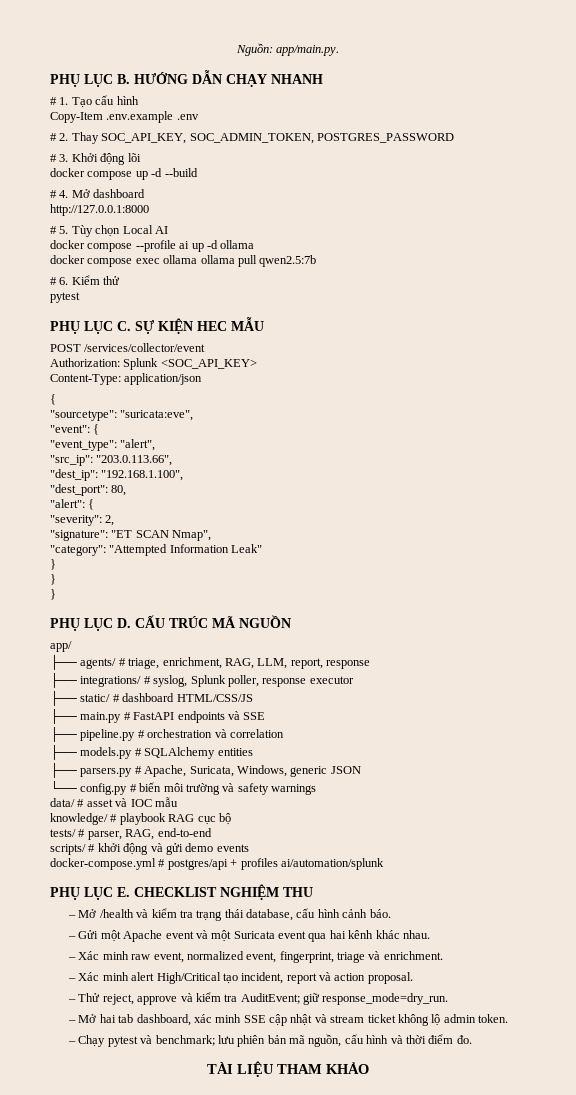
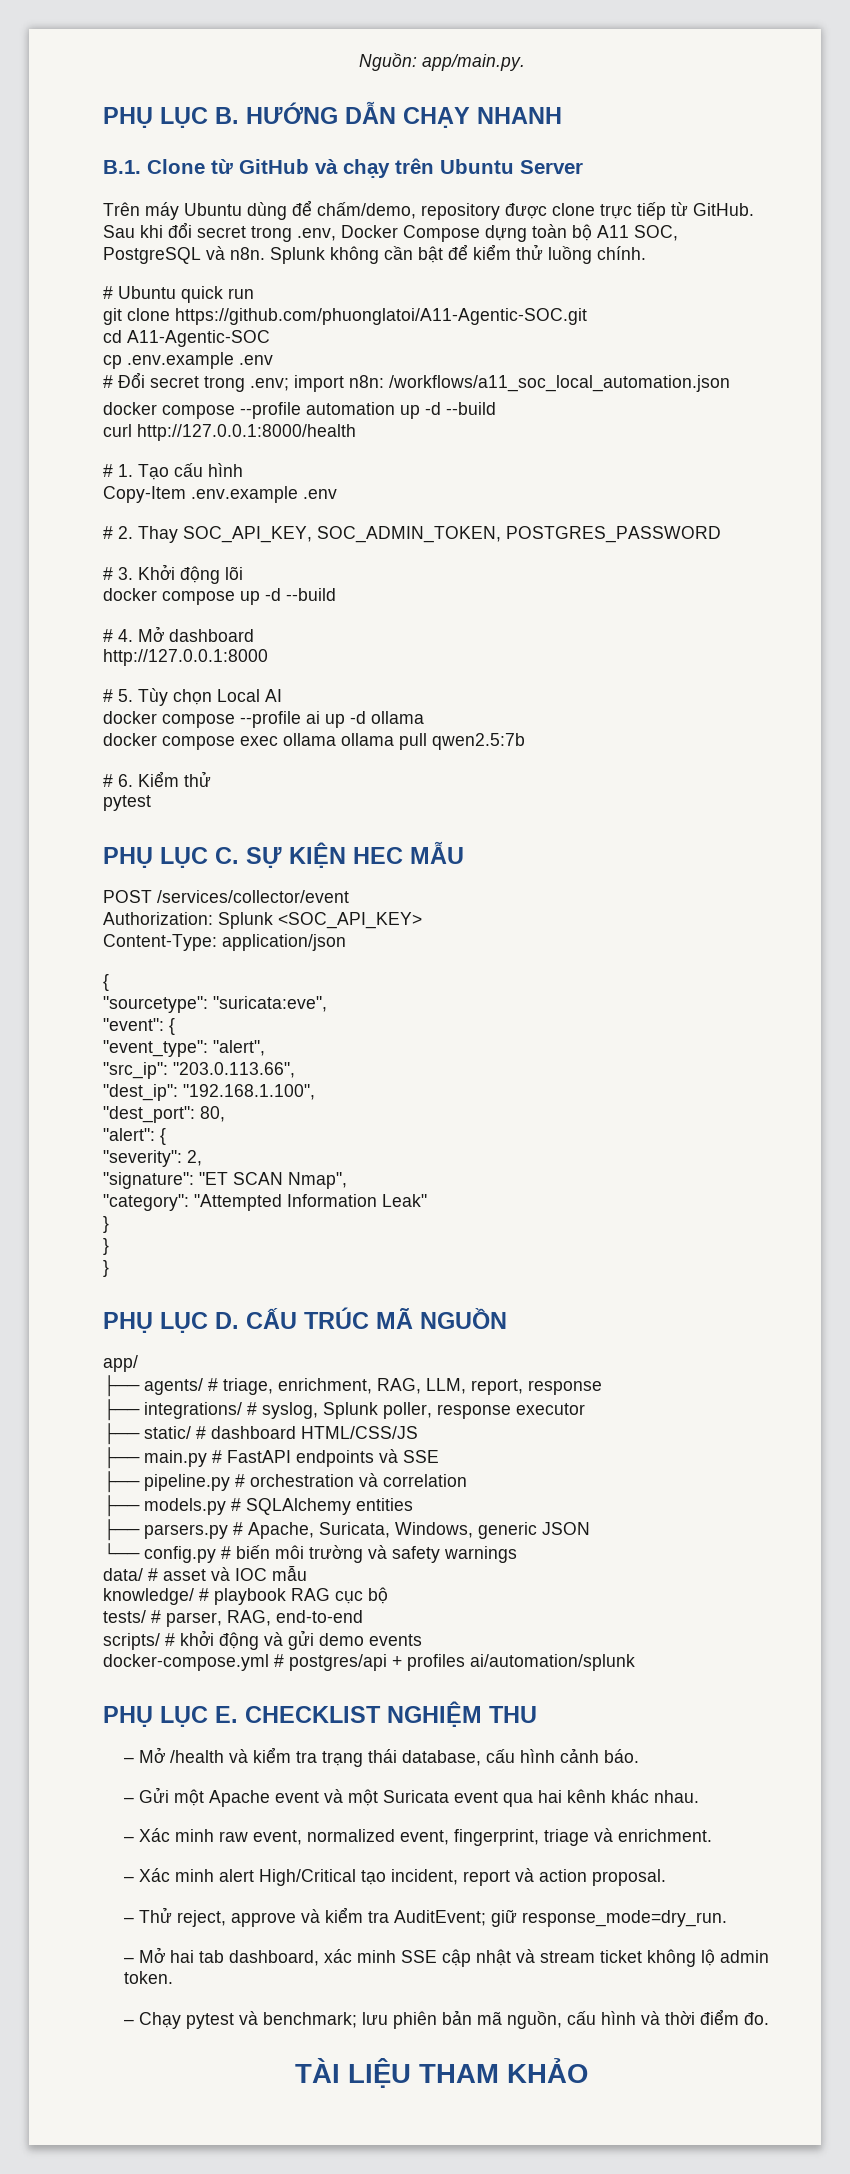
+ B.1. Clone từ GitHub và chạy trên Ubuntu Server
+ Trên máy Ubuntu dùng để chấm/demo, repository được clone trực tiếp từ GitHub. Sau khi đổi secret trong .env, Docker Compose dựng toàn bộ A11 SOC, PostgreSQL và n8n. Splunk không cần bật để kiểm thử luồng chính.
+ # Ubuntu quick run
+ git clone https://github.com/phuonglatoi/A11-Agentic-SOC.git
+ cd A11-Agentic-SOC
+ cp .env.example .env
+ # Đổi secret trong .env; import n8n: /workflows/a11_soc_local_automation.json
+ docker compose --profile automation up -d --build
+ curl http://127.0.0.1:8000/health

